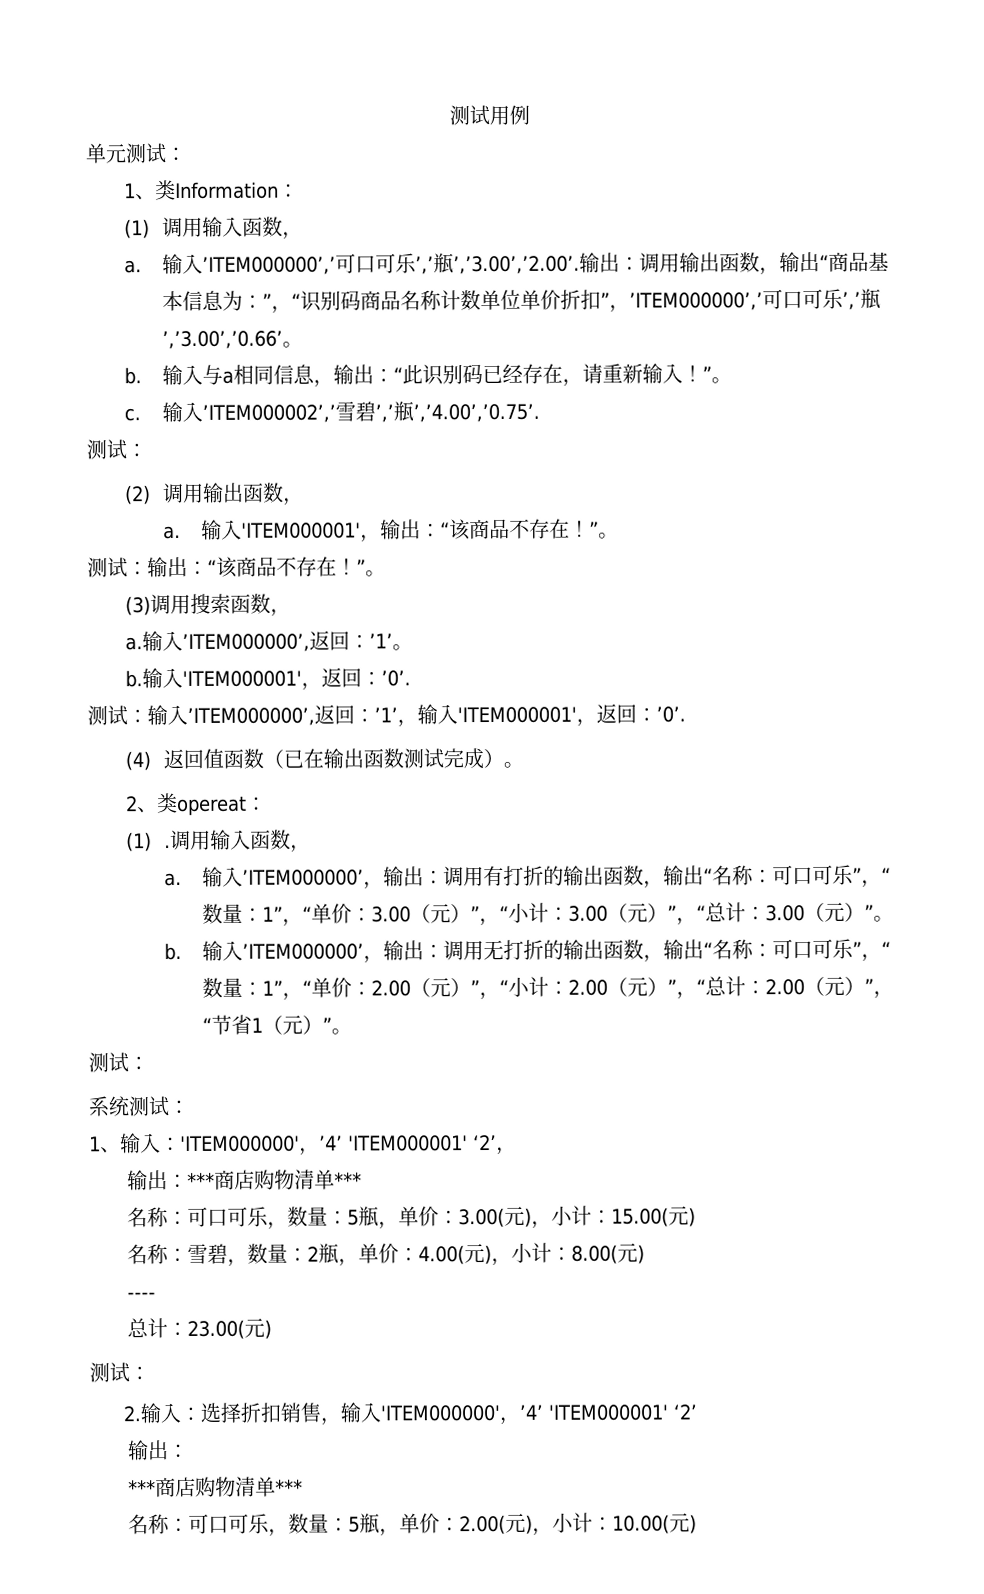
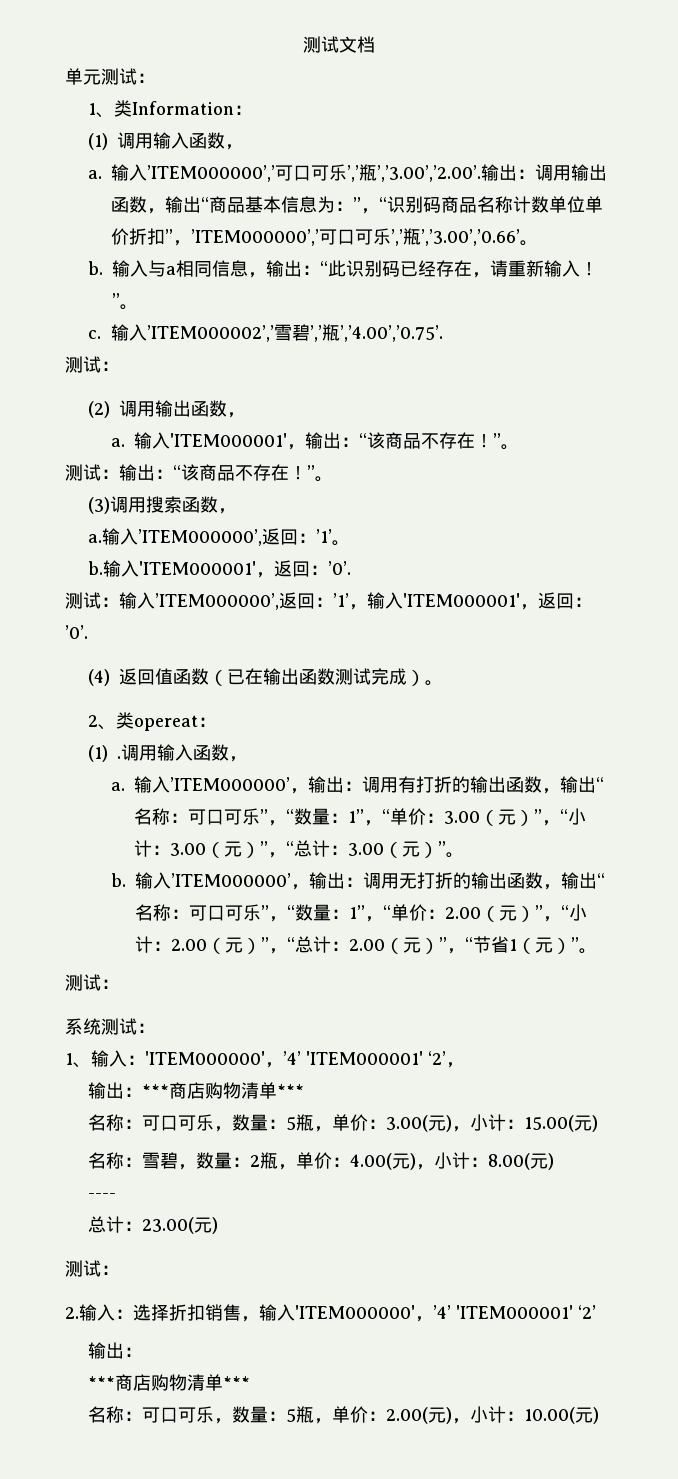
- 测试用例
+ 测试文档

